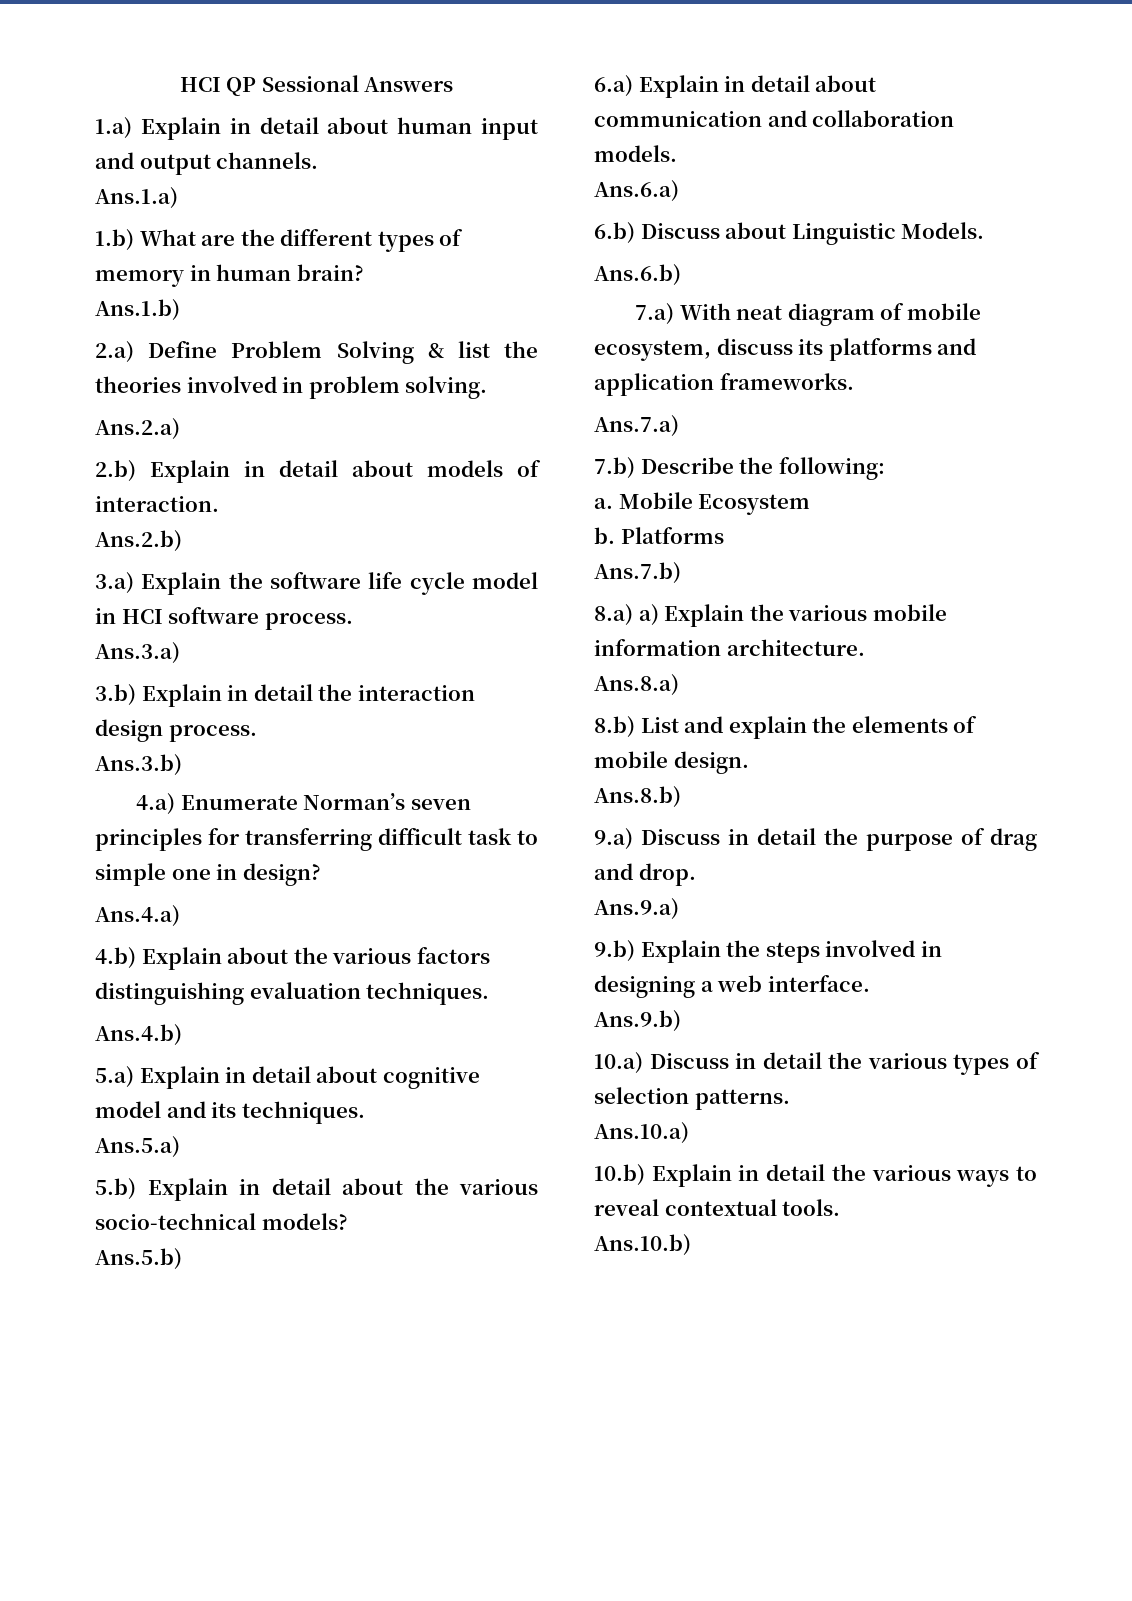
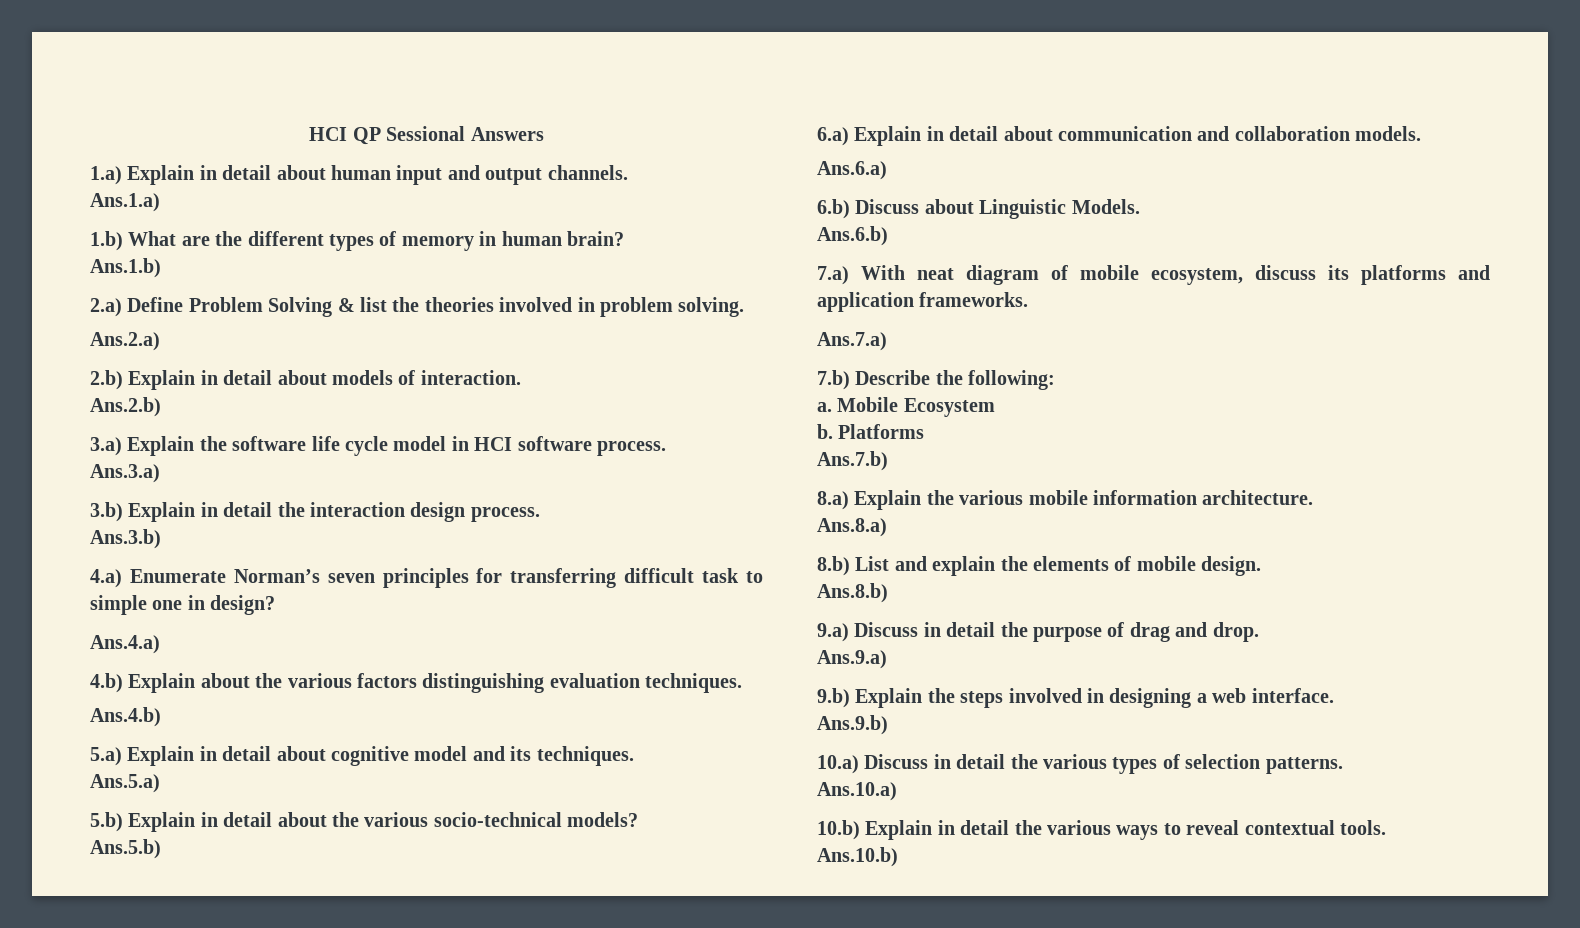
- 8.a) a) Explain the various mobile information architecture.
+ 8.a) Explain the various mobile information architecture.

